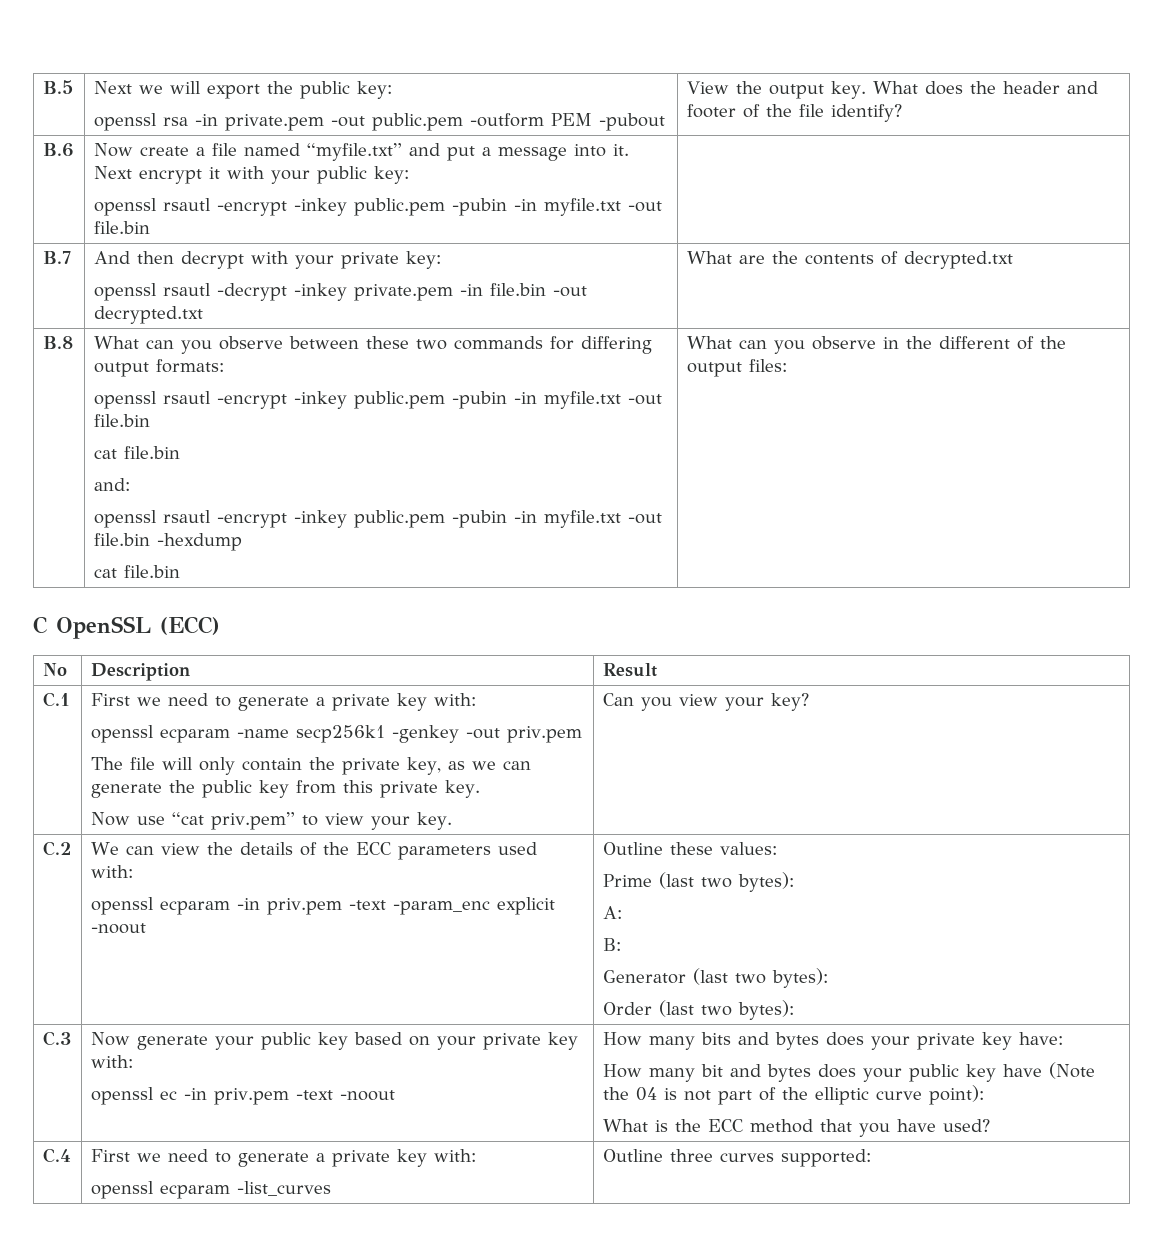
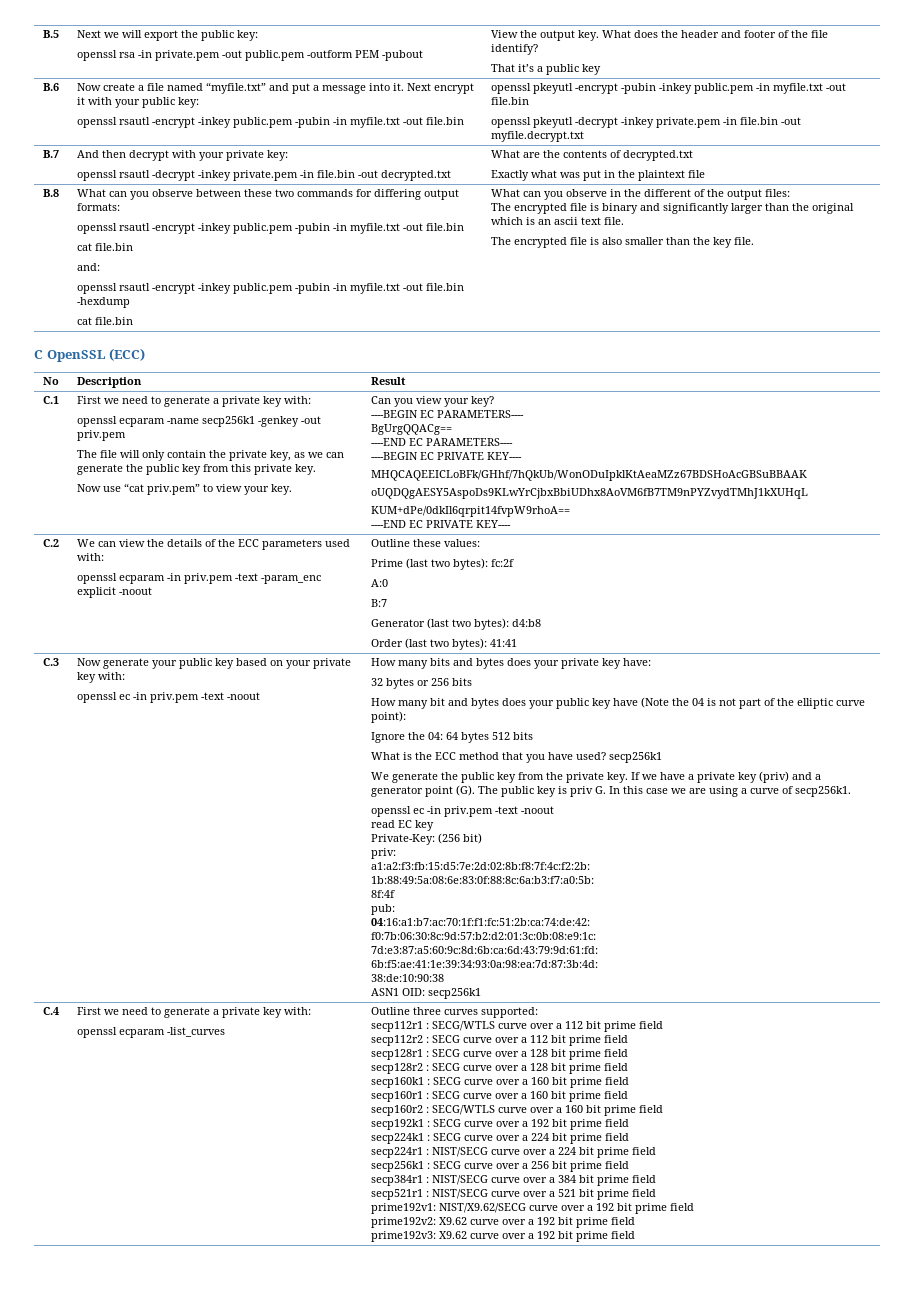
  B.5 | Next we will export the public key:
  openssl rsa -in private.pem -out public.pem -outform PEM -pubout | View the output key. What does the header and footer of the file identify?
+ That it’s a public key
+ openssl pkeyutl -encrypt -pubin -inkey public.pem -in myfile.txt -out file.bin
+ openssl pkeyutl -decrypt -inkey private.pem -in file.bin -out myfile.decrypt.txt
  B.7 | And then decrypt with your private key:
  openssl rsautl -decrypt -inkey private.pem -in file.bin -out decrypted.txt | What are the contents of decrypted.txt
+ Exactly what was put in the plaintext file
+ The encrypted file is binary and significantly larger than the original which is an ascii text file.
+ The encrypted file is also smaller than the key file.
+ ----BEGIN EC PARAMETERS----
+ BgUrgQQACg==
+ ----END EC PARAMETERS----
+ ----BEGIN EC PRIVATE KEY----
+ MHQCAQEEICLoBFk/GHhf/7hQkUb/WonODuIpklKtAeaMZz67BDSHoAcGBSuBBAAK
+ oUQDQgAESY5AspoDs9KLwYrCjbxBbiUDhx8AoVM6fB7TM9nPYZvydTMhJ1kXUHqL
+ KUM+dPe/0dkIl6qrpit14fvpW9rhoA==
+ ----END EC PRIVATE KEY----
  C.2 | We can view the details of the ECC parameters used with:
  openssl ecparam -in priv.pem -text -param_enc explicit -noout | Outline these values:
- Prime (last two bytes):
- A:
- B:
- Generator (last two bytes):
- Order (last two bytes):
+ Prime (last two bytes): fc:2f
+ A:0
+ B:7
+ Generator (last two bytes): d4:b8
+ Order (last two bytes): 41:41
+ 32 bytes or 256 bits
+ Ignore the 04: 64 bytes 512 bits
- What is the ECC method that you have used?
+ What is the ECC method that you have used? secp256k1
+ We generate the public key from the private key. If we have a private key (priv) and a generator point (G). The public key is priv G. In this case we are using a curve of secp256k1.
+ openssl ec -in priv.pem -text -noout
+ read EC key
+ Private-Key: (256 bit)
+ priv:
+ a1:a2:f3:fb:15:d5:7e:2d:02:8b:f8:7f:4c:f2:2b:
+ 1b:88:49:5a:08:6e:83:0f:88:8c:6a:b3:f7:a0:5b:
+ 8f:4f
+ pub:
+ 04:16:a1:b7:ac:70:1f:f1:fc:51:2b:ca:74:de:42:
+ f0:7b:06:30:8c:9d:57:b2:d2:01:3c:0b:08:e9:1c:
+ 7d:e3:87:a5:60:9c:8d:6b:ca:6d:43:79:9d:61:fd:
+ 6b:f5:ae:41:1e:39:34:93:0a:98:ea:7d:87:3b:4d:
+ 38:de:10:90:38
+ ASN1 OID: secp256k1
+ secp112r1 : SECG/WTLS curve over a 112 bit prime field
+ secp112r2 : SECG curve over a 112 bit prime field
+ secp128r1 : SECG curve over a 128 bit prime field
+ secp128r2 : SECG curve over a 128 bit prime field
+ secp160k1 : SECG curve over a 160 bit prime field
+ secp160r1 : SECG curve over a 160 bit prime field
+ secp160r2 : SECG/WTLS curve over a 160 bit prime field
+ secp192k1 : SECG curve over a 192 bit prime field
+ secp224k1 : SECG curve over a 224 bit prime field
+ secp224r1 : NIST/SECG curve over a 224 bit prime field
+ secp256k1 : SECG curve over a 256 bit prime field
+ secp384r1 : NIST/SECG curve over a 384 bit prime field
+ secp521r1 : NIST/SECG curve over a 521 bit prime field
+ prime192v1: NIST/X9.62/SECG curve over a 192 bit prime field
+ prime192v2: X9.62 curve over a 192 bit prime field
+ prime192v3: X9.62 curve over a 192 bit prime field

